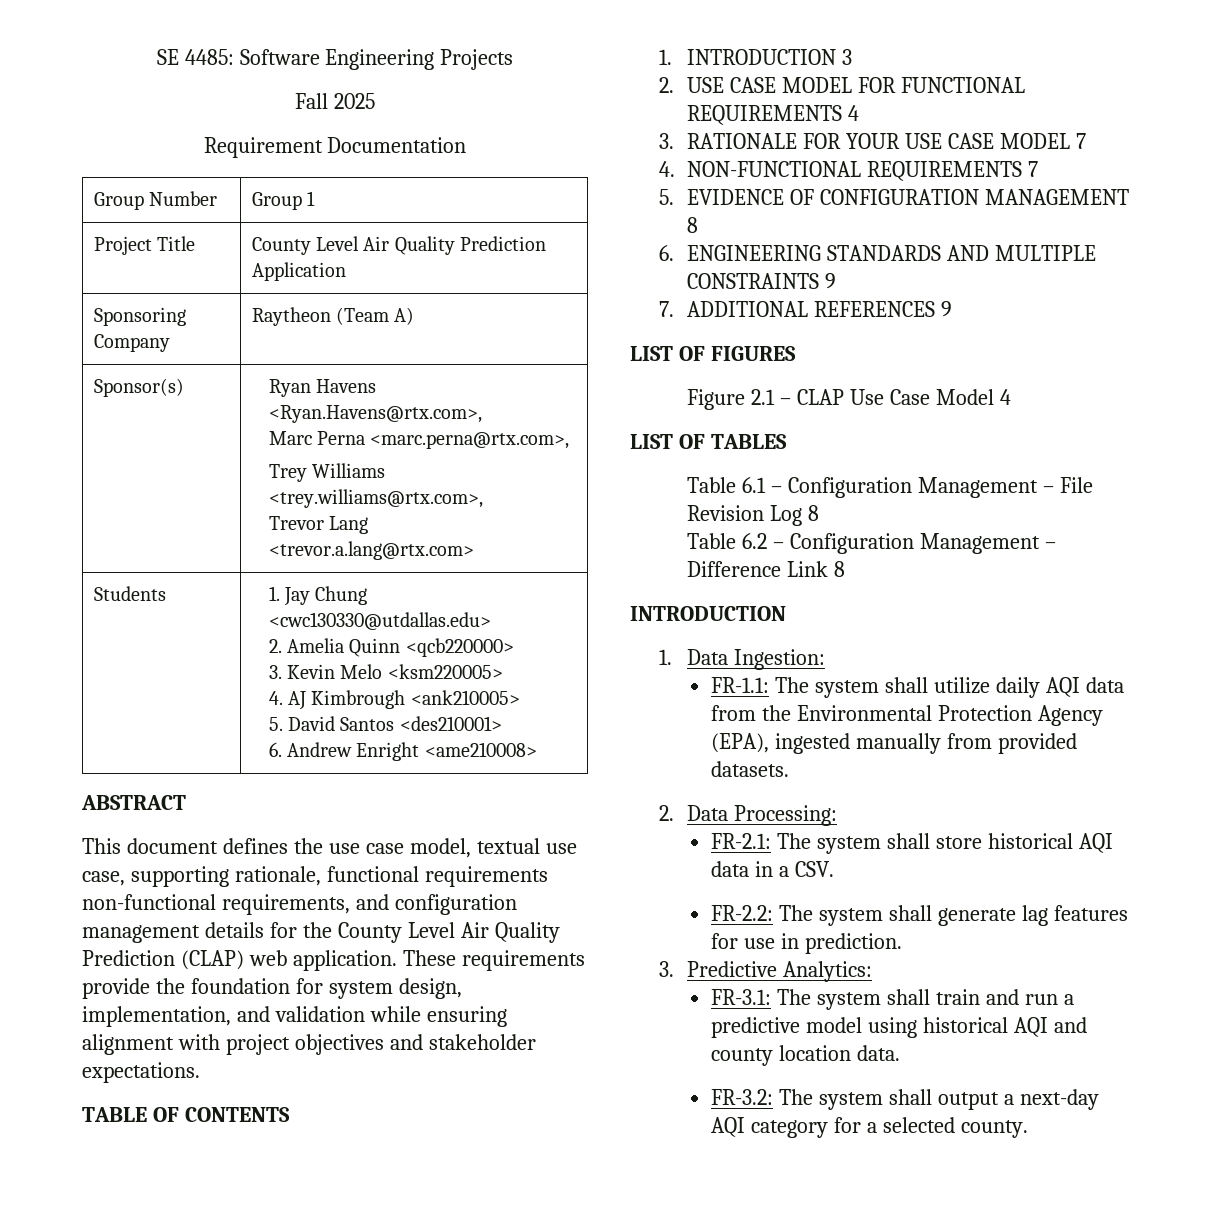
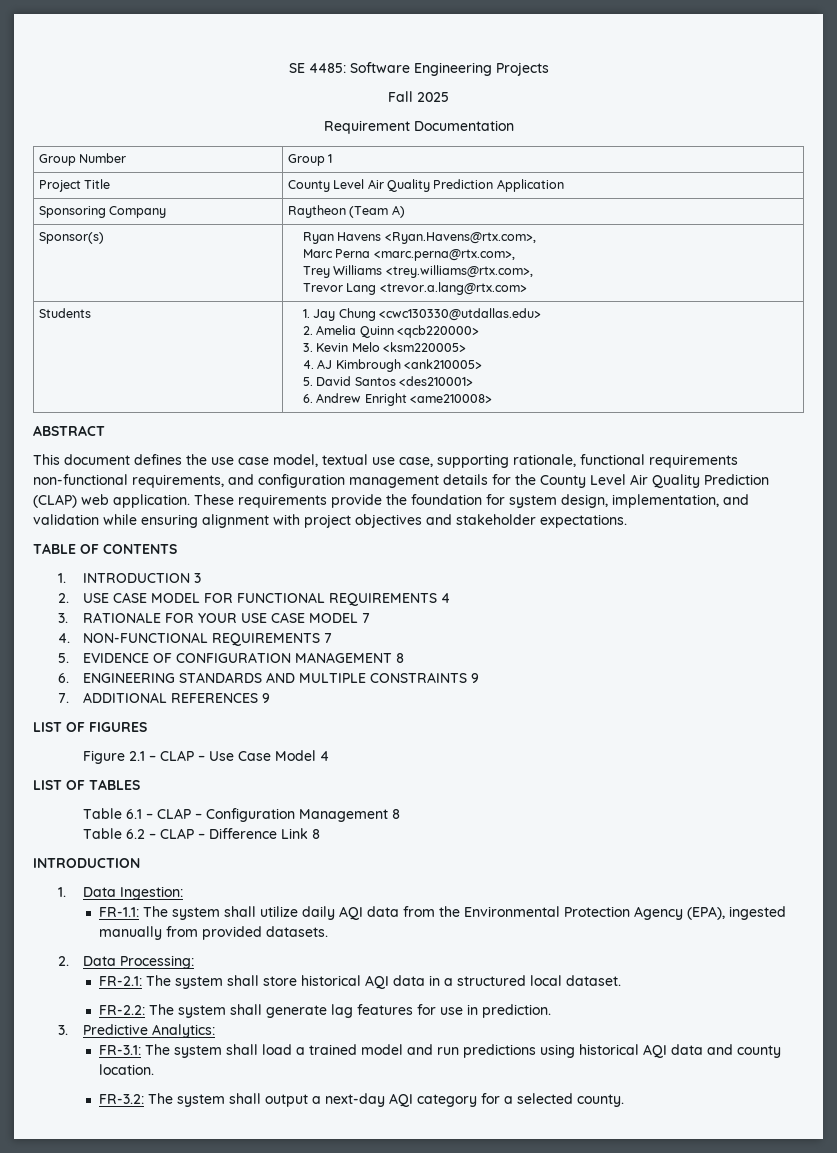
- Figure 2.1 – CLAP Use Case Model 4
+ Figure 2.1 – CLAP – Use Case Model 4
- Table 6.1 – Configuration Management – File Revision Log 8
+ Table 6.1 – CLAP – Configuration Management 8
- Table 6.2 – Configuration Management – Difference Link 8
+ Table 6.2 – CLAP – Difference Link 8
- FR-2.1: The system shall store historical AQI data in a CSV.
+ FR-2.1: The system shall store historical AQI data in a structured local dataset.
- FR-3.1: The system shall train and run a predictive model using historical AQI and county location data.
+ FR-3.1: The system shall load a trained model and run predictions using historical AQI data and county location.

